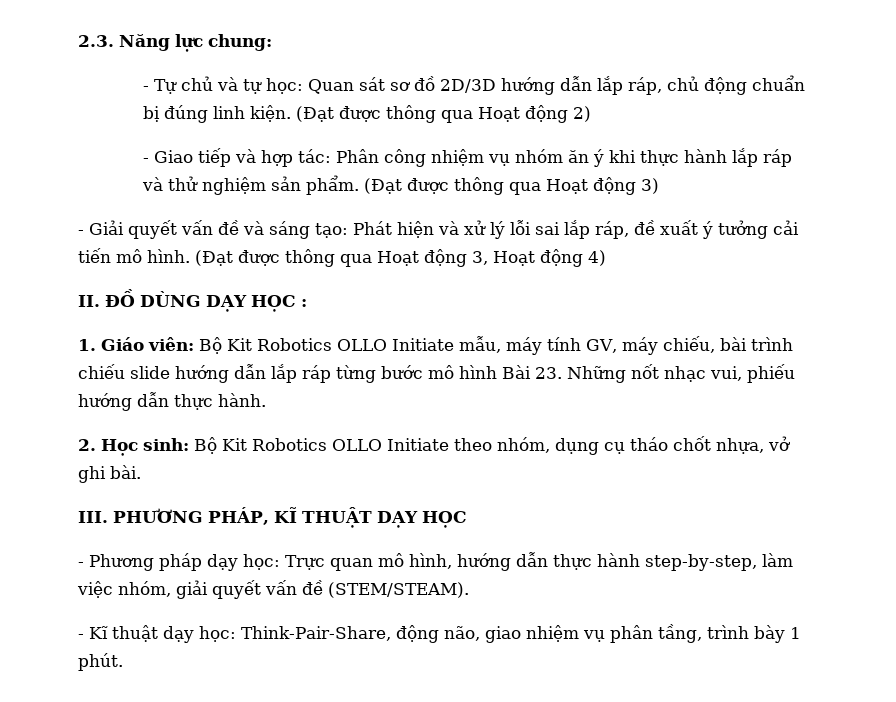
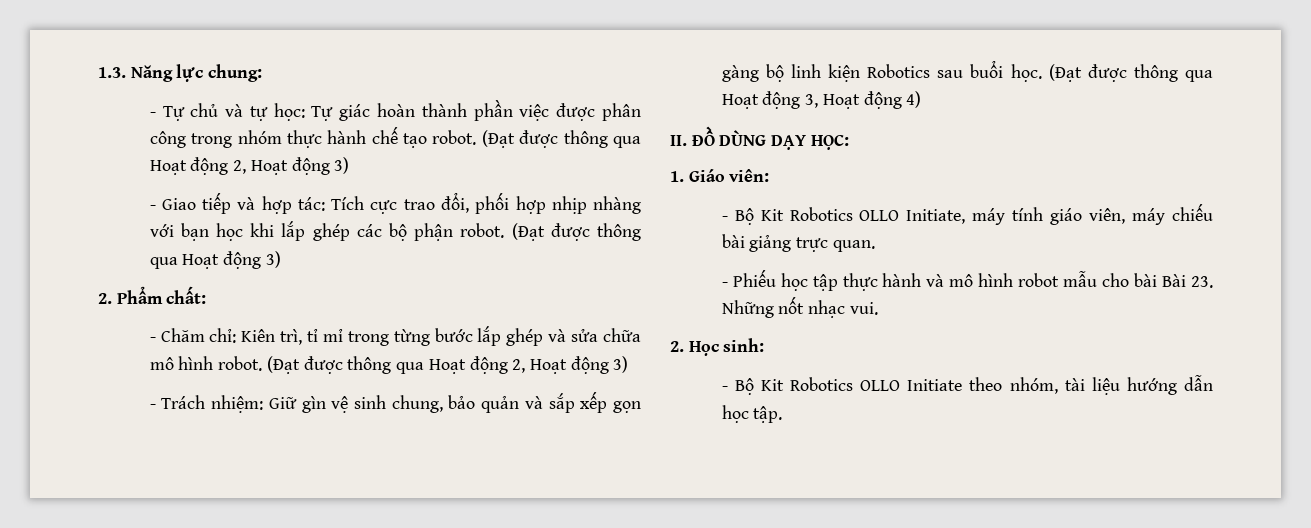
- 2.3. Năng lực chung:
+ 1.3. Năng lực chung:
- - Tự chủ và tự học: Quan sát sơ đồ 2D/3D hướng dẫn lắp ráp, chủ động chuẩn bị đúng linh kiện. (Đạt được thông qua Hoạt động 2)
+ - Tự chủ và tự học: Tự giác hoàn thành phần việc được phân công trong nhóm thực hành chế tạo robot. (Đạt được thông qua Hoạt động 2, Hoạt động 3)
- - Giao tiếp và hợp tác: Phân công nhiệm vụ nhóm ăn ý khi thực hành lắp ráp và thử nghiệm sản phẩm.
+ - Giao tiếp và hợp tác: Tích cực trao đổi, phối hợp nhịp nhàng với bạn học khi lắp ghép các bộ phận robot.
- - Giải quyết vấn đề và sáng tạo: Phát hiện và xử lý lỗi sai lắp ráp, đề xuất ý tưởng cải tiến mô hình.
+ 2. Phẩm chất:
+ - Chăm chỉ: Kiên trì, tỉ mỉ trong từng bước lắp ghép và sửa chữa mô hình robot. (Đạt được thông qua Hoạt động 2, Hoạt động 3)
+ - Trách nhiệm: Giữ gìn vệ sinh chung, bảo quản và sắp xếp gọn gàng bộ linh kiện Robotics sau buổi học.
- II. ĐỒ DÙNG DẠY HỌC :
+ II. ĐỒ DÙNG DẠY HỌC:
- 1. Giáo viên: Bộ Kit Robotics OLLO Initiate mẫu, máy tính GV, máy chiếu, bài trình chiếu slide hướng dẫn lắp ráp từng bước mô hình Bài 23. Những nốt nhạc vui, phiếu hướng dẫn thực hành.
+ 1. Giáo viên:
+ - Bộ Kit Robotics OLLO Initiate, máy tính giáo viên, máy chiếu bài giảng trực quan.
+ - Phiếu học tập thực hành và mô hình robot mẫu cho bài Bài 23. Những nốt nhạc vui.
- 2. Học sinh: Bộ Kit Robotics OLLO Initiate theo nhóm, dụng cụ tháo chốt nhựa, vở ghi bài.
- III. PHƯƠNG PHÁP, KĨ THUẬT DẠY HỌC
- - Phương pháp dạy học: Trực quan mô hình, hướng dẫn thực hành step-by-step, làm việc nhóm, giải quyết vấn đề (STEM/STEAM).
- - Kĩ thuật dạy học: Think-Pair-Share, động não, giao nhiệm vụ phân tầng, trình bày 1 phút.
+ 2. Học sinh:
+ - Bộ Kit Robotics OLLO Initiate theo nhóm, tài liệu hướng dẫn học tập.

